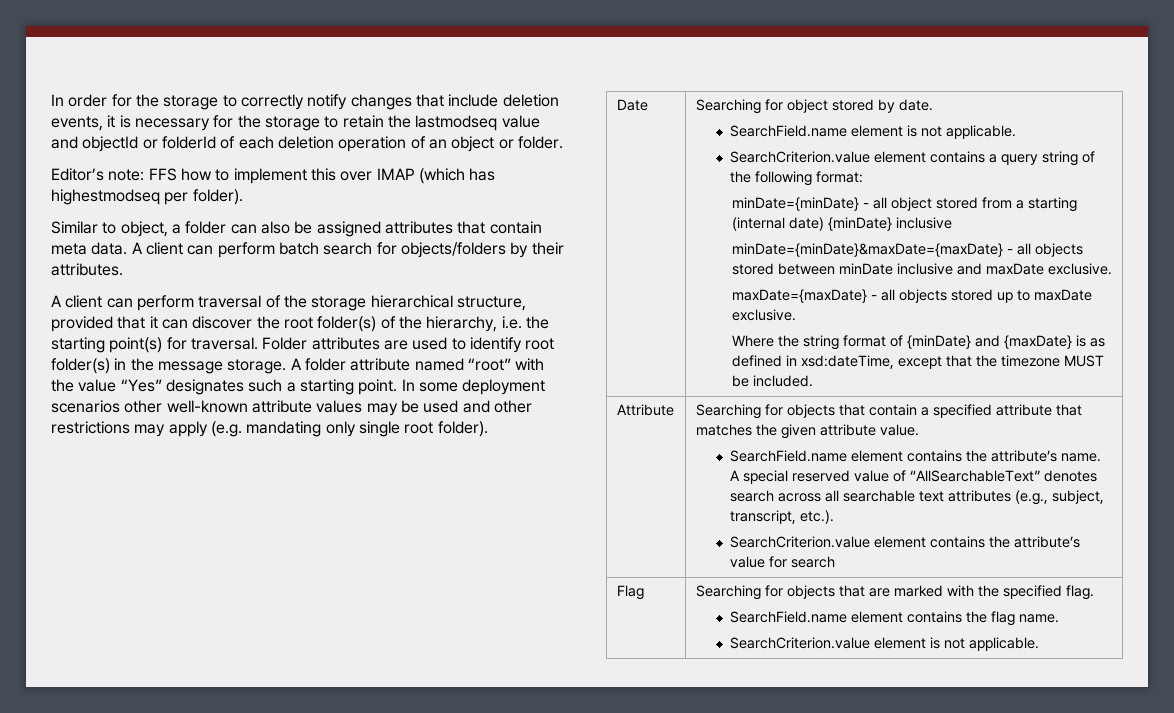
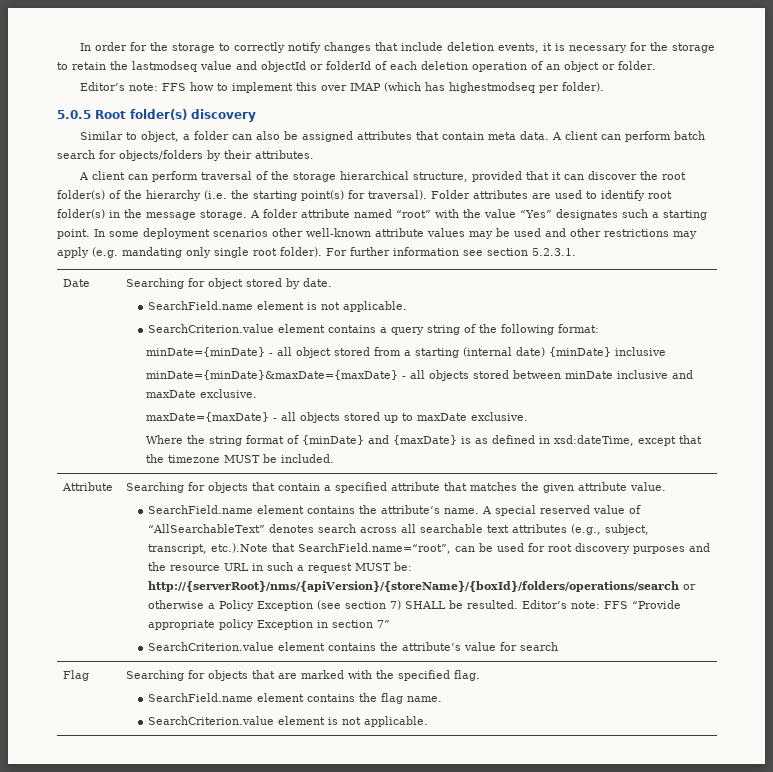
+ 5.0.5 Root folder(s) discovery
- A client can perform traversal of the storage hierarchical structure, provided that it can discover the root folder(s) of the hierarchy, i.e. the starting point(s) for traversal.
+ A client can perform traversal of the storage hierarchical structure, provided that it can discover the root folder(s) of the hierarchy (i.e. the starting point(s) for traversal).
+ For further information see section 5.2.3.1.
- A special reserved value of “AllSearchableText” denotes search across all searchable text attributes (e.g., subject, transcript, etc.).
+ A special reserved value of “AllSearchableText” denotes search across all searchable text attributes (e.g., subject, transcript, etc.).Note that SearchField.name=“root”, can be used for root discovery purposes and the resource URL in such a request MUST be: http://{serverRoot}/nms/{apiVersion}/{storeName}/{boxId}/folders/operations/search or otherwise a Policy Exception (see section 7) SHALL be resulted. Editor’s note: FFS “Provide appropriate policy Exception in section 7”

